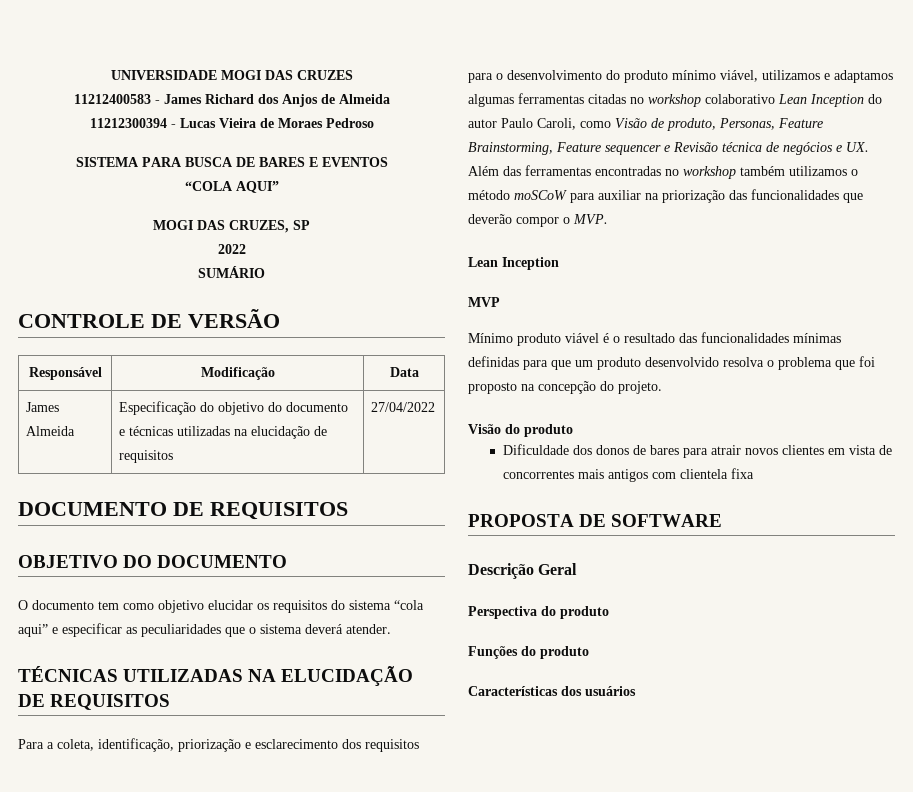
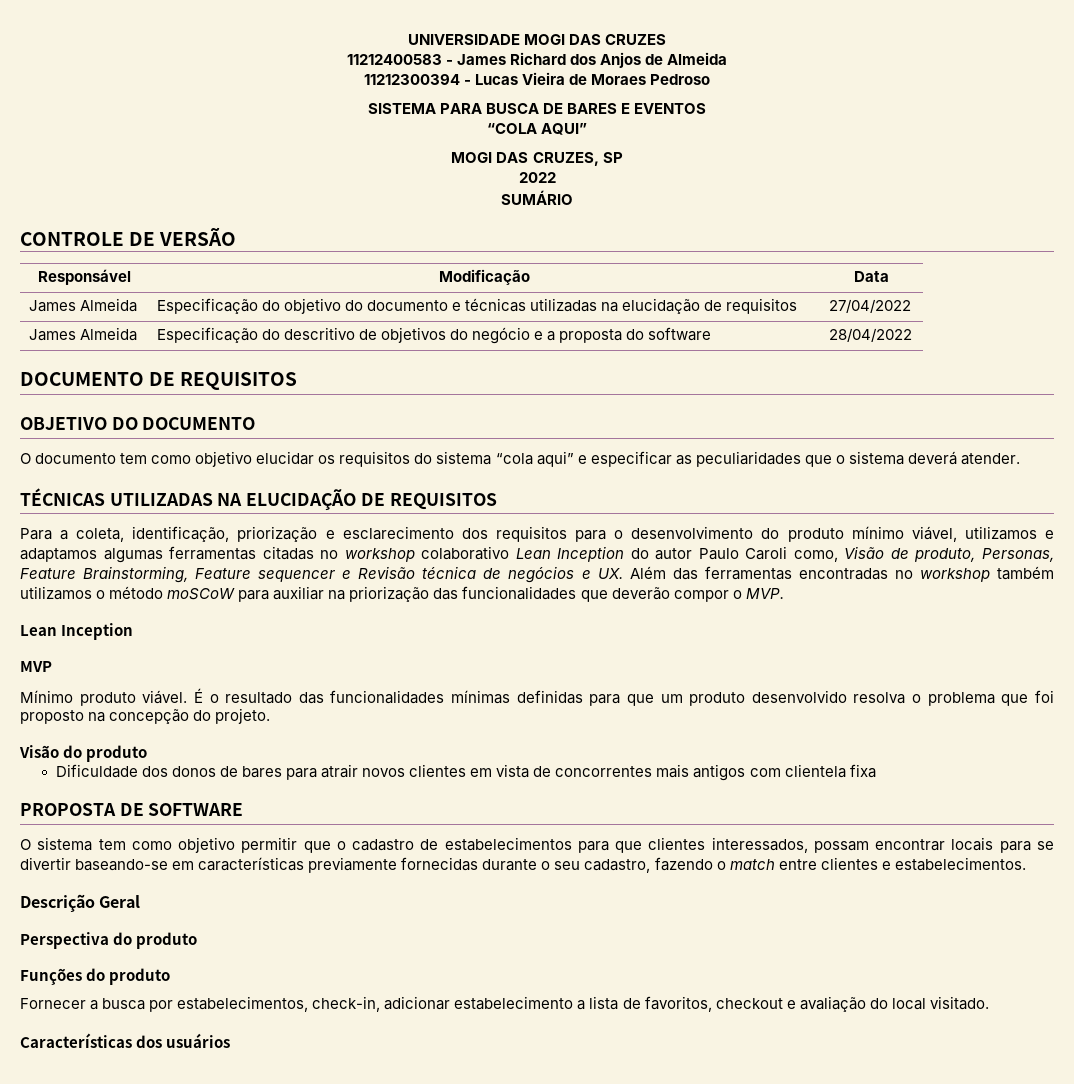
+ James Almeida | Especificação do descritivo de objetivos do negócio e a proposta do software | 28/04/2022
- Para a coleta, identificação, priorização e esclarecimento dos requisitos para o desenvolvimento do produto mínimo viável, utilizamos e adaptamos algumas ferramentas citadas no workshop colaborativo Lean Inception do autor Paulo Caroli, como Visão de produto, Personas, Feature Brainstorming, Feature sequencer e Revisão técnica de negócios e UX. Além das ferramentas encontradas no workshop também utilizamos o método moSCoW para auxiliar na priorização das funcionalidades que deverão compor o MVP.
+ Para a coleta, identificação, priorização e esclarecimento dos requisitos para o desenvolvimento do produto mínimo viável, utilizamos e adaptamos algumas ferramentas citadas no workshop colaborativo Lean Inception do autor Paulo Caroli como, Visão de produto, Personas, Feature Brainstorming, Feature sequencer e Revisão técnica de negócios e UX. Além das ferramentas encontradas no workshop também utilizamos o método moSCoW para auxiliar na priorização das funcionalidades que deverão compor o MVP.
- Mínimo produto viável é o resultado das funcionalidades mínimas definidas para que um produto desenvolvido resolva o problema que foi proposto na concepção do projeto.
+ Mínimo produto viável. É o resultado das funcionalidades mínimas definidas para que um produto desenvolvido resolva o problema que foi proposto na concepção do projeto.
+ O sistema tem como objetivo permitir que o cadastro de estabelecimentos para que clientes interessados, possam encontrar locais para se divertir baseando-se em características previamente fornecidas durante o seu cadastro, fazendo o match entre clientes e estabelecimentos.
+ Fornecer a busca por estabelecimentos, check-in, adicionar estabelecimento a lista de favoritos, checkout e avaliação do local visitado.

